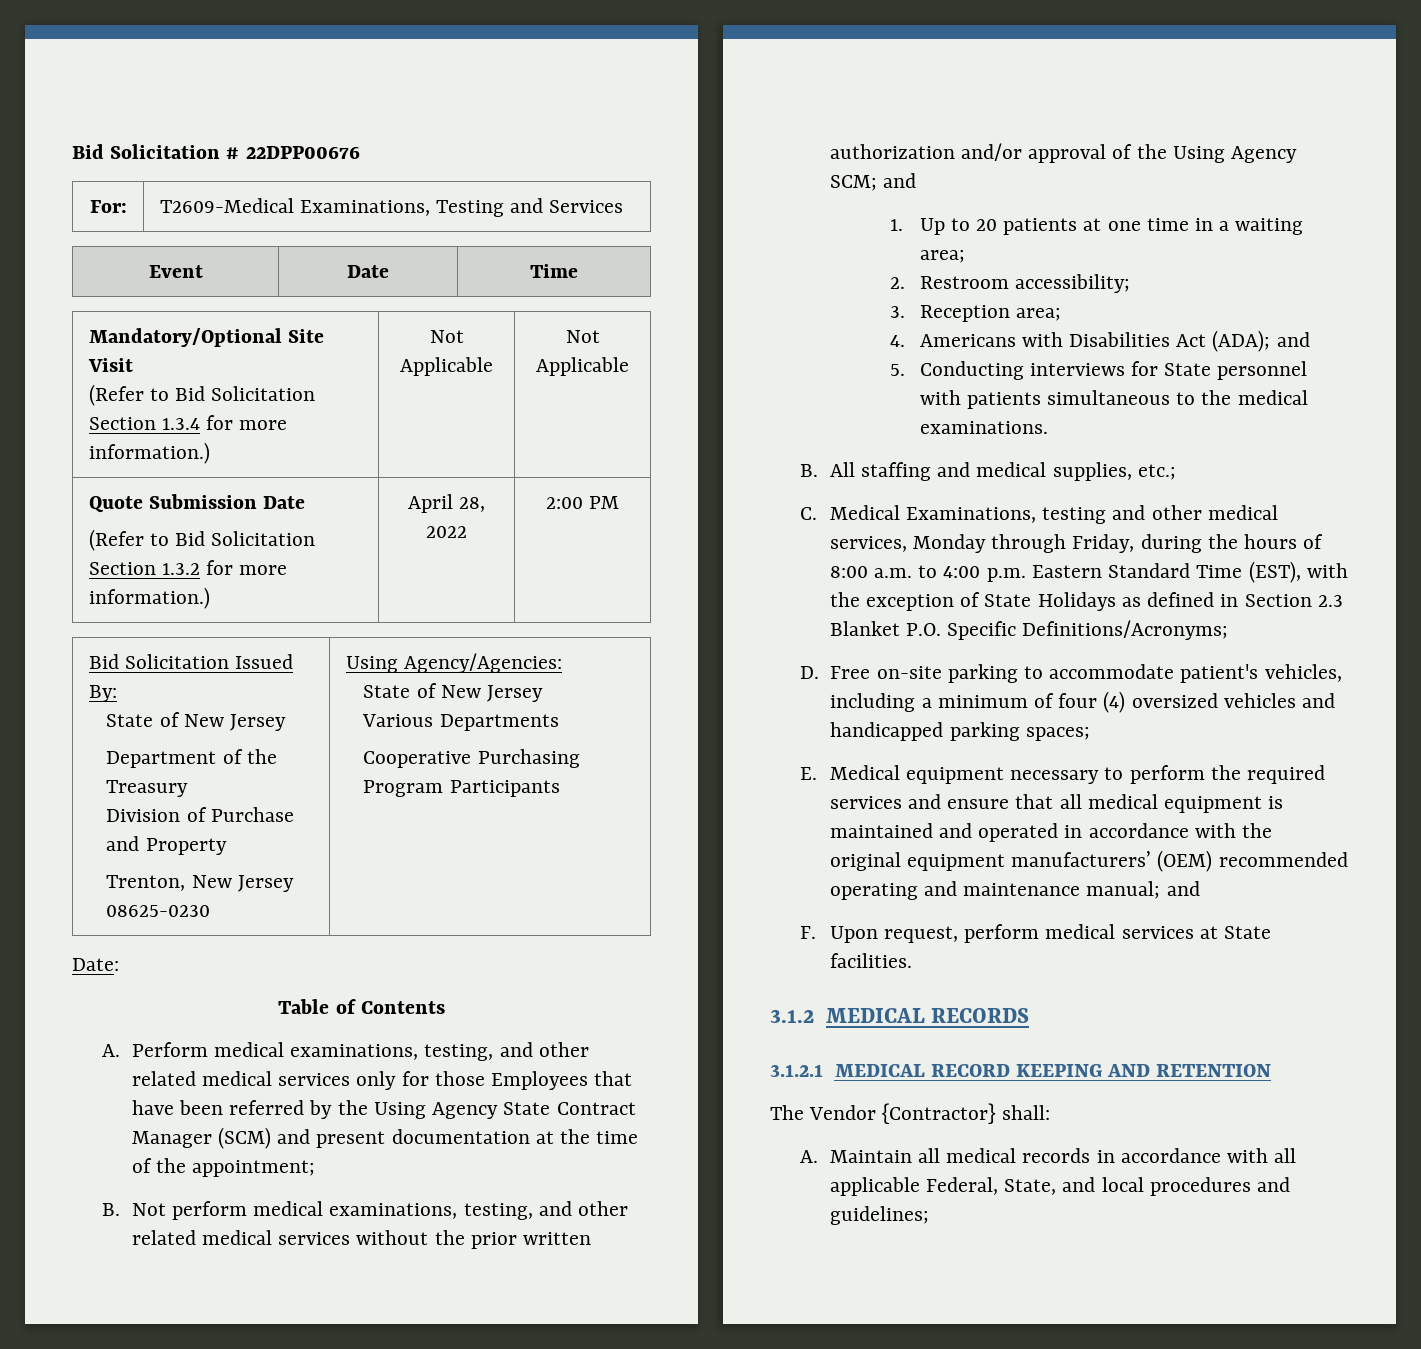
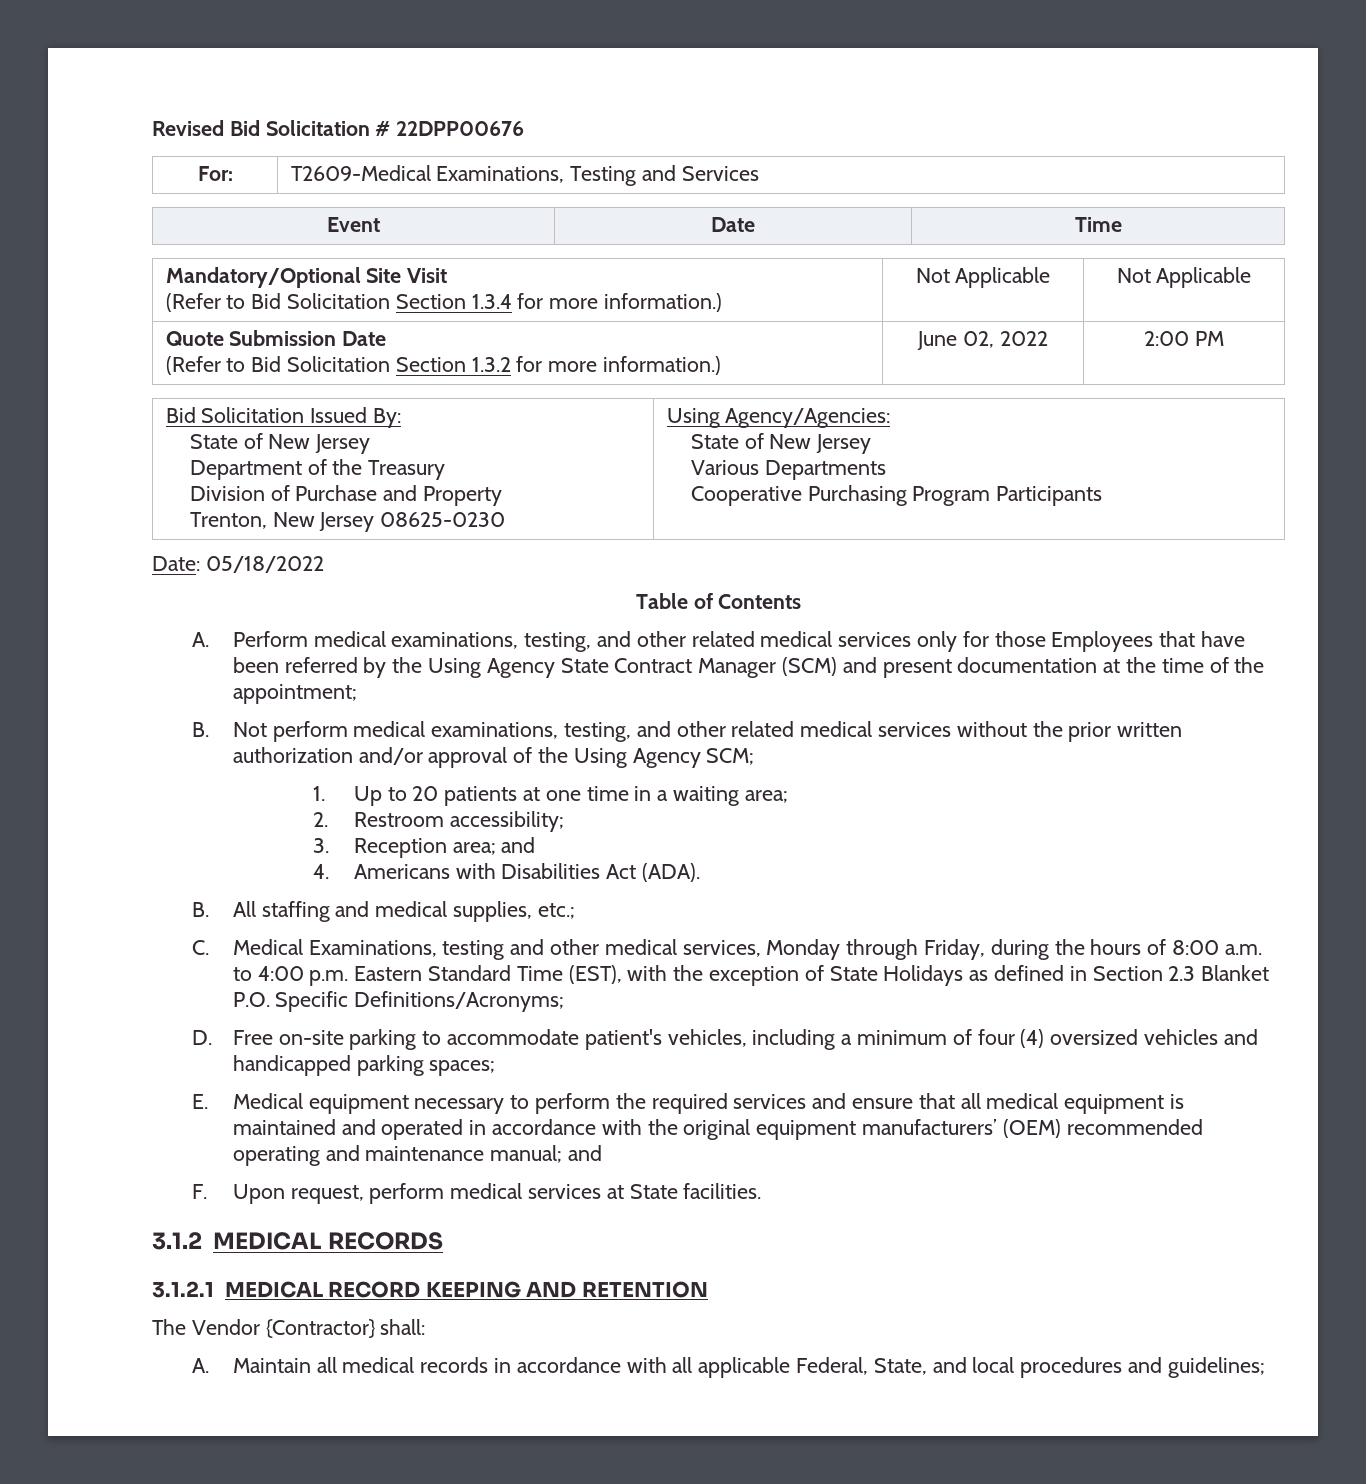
- Bid Solicitation # 22DPP00676
+ Revised Bid Solicitation # 22DPP00676
  Quote Submission Date
- (Refer to Bid Solicitation Section 1.3.2 for more information.) | April 28, 2022 | 2:00 PM
+ (Refer to Bid Solicitation Section 1.3.2 for more information.) | June 02, 2022 | 2:00 PM
- Date:
+ Date: 05/18/2022
- B. Not perform medical examinations, testing, and other related medical services without the prior written authorization and/or approval of the Using Agency SCM; and
+ B. Not perform medical examinations, testing, and other related medical services without the prior written authorization and/or approval of the Using Agency SCM;
- 3. Reception area;
+ 3. Reception area; and
- 4. Americans with Disabilities Act (ADA); and
- 5. Conducting interviews for State personnel with patients simultaneous to the medical examinations.
+ 4. Americans with Disabilities Act (ADA).

